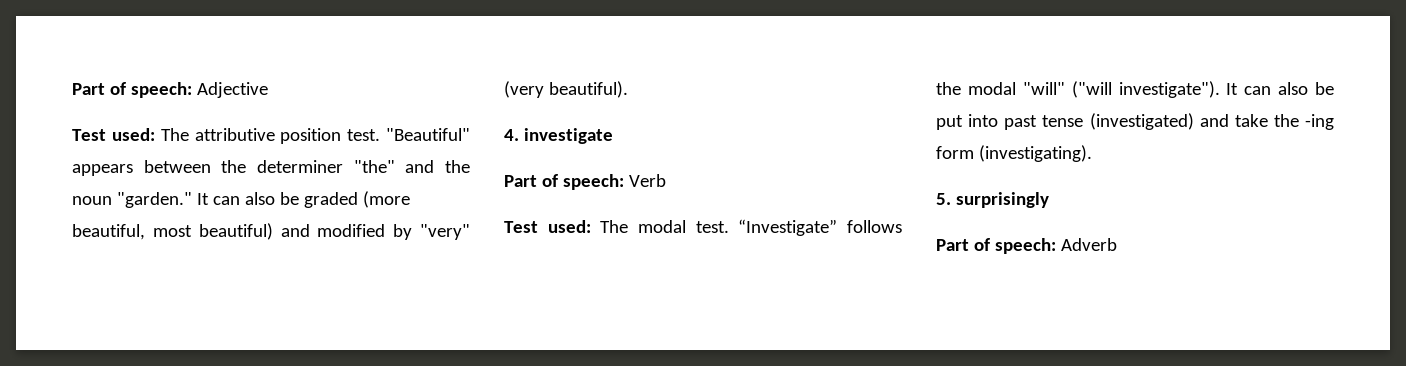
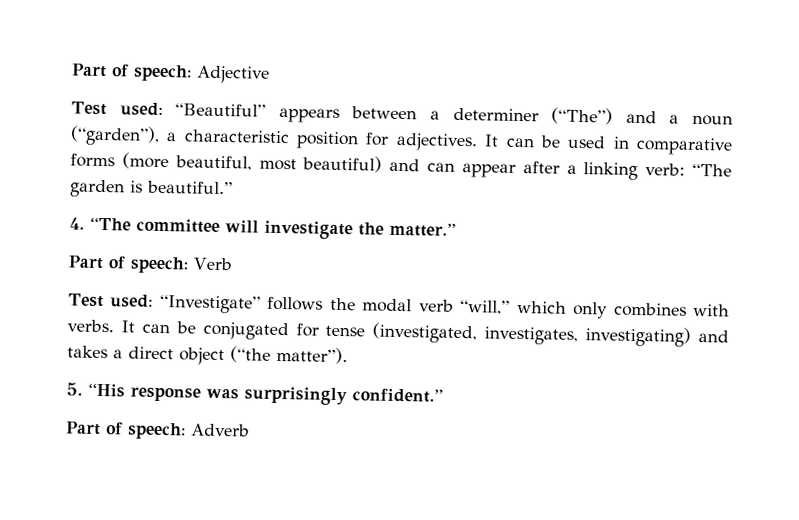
- Test used: The attributive position test. "Beautiful" appears between the determiner "the" and the noun "garden." It can also be graded (more beautiful, most beautiful) and modified by "very" (very beautiful).
- 4. investigate
+ Test used: “Beautiful” appears between a determiner (“The”) and a noun (“garden”), a characteristic position for adjectives. It can be used in comparative forms (more beautiful, most beautiful) and can appear after a linking verb: “The garden is beautiful.”
+ 4. “The committee will investigate the matter.”
- Test used: The modal test. “Investigate” follows the modal "will" ("will investigate"). It can also be put into past tense (investigated) and take the -ing form (investigating).
- 5. surprisingly
+ Test used: “Investigate” follows the modal verb “will,” which only combines with verbs. It can be conjugated for tense (investigated, investigates, investigating) and takes a direct object (“the matter”).
+ 5. “His response was surprisingly confident.”

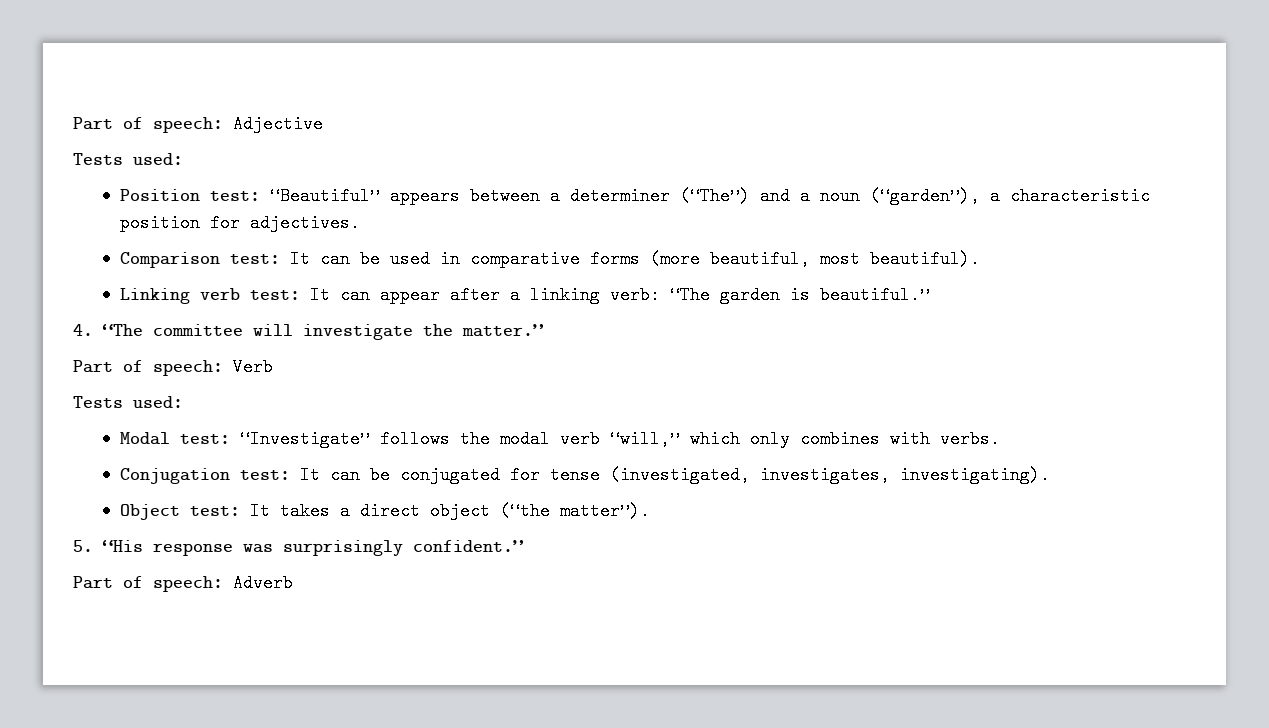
  Part of speech: Adjective
- Test used: “Beautiful” appears between a determiner (“The”) and a noun (“garden”), a characteristic position for adjectives. It can be used in comparative forms (more beautiful, most beautiful) and can appear after a linking verb: “The garden is beautiful.”
+ Tests used:
+ Position test: “Beautiful” appears between a determiner (“The”) and a noun (“garden”), a characteristic position for adjectives.
+ Comparison test: It can be used in comparative forms (more beautiful, most beautiful).
+ Linking verb test: It can appear after a linking verb: “The garden is beautiful.”
  Part of speech: Verb
- Test used: “Investigate” follows the modal verb “will,” which only combines with verbs. It can be conjugated for tense (investigated, investigates, investigating) and takes a direct object (“the matter”).
+ Tests used:
+ Modal test: “Investigate” follows the modal verb “will,” which only combines with verbs.
+ Conjugation test: It can be conjugated for tense (investigated, investigates, investigating).
+ Object test: It takes a direct object (“the matter”).

